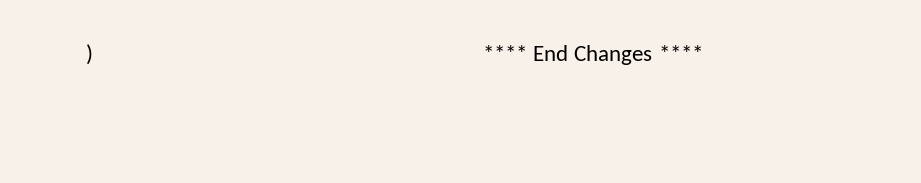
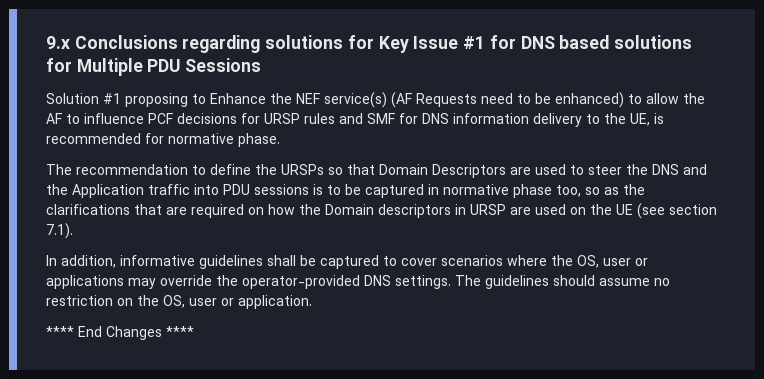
- )
+ 9.x Conclusions regarding solutions for Key Issue #1 for DNS based solutions for Multiple PDU Sessions
+ Solution #1 proposing to Enhance the NEF service(s) (AF Requests need to be enhanced) to allow the AF to influence PCF decisions for URSP rules and SMF for DNS information delivery to the UE, is recommended for normative phase.
+ The recommendation to define the URSPs so that Domain Descriptors are used to steer the DNS and the Application traffic into PDU sessions is to be captured in normative phase too, so as the clarifications that are required on how the Domain descriptors in URSP are used on the UE (see section 7.1).
+ In addition, informative guidelines shall be captured to cover scenarios where the OS, user or applications may override the operator-provided DNS settings. The guidelines should assume no restriction on the OS, user or application.

